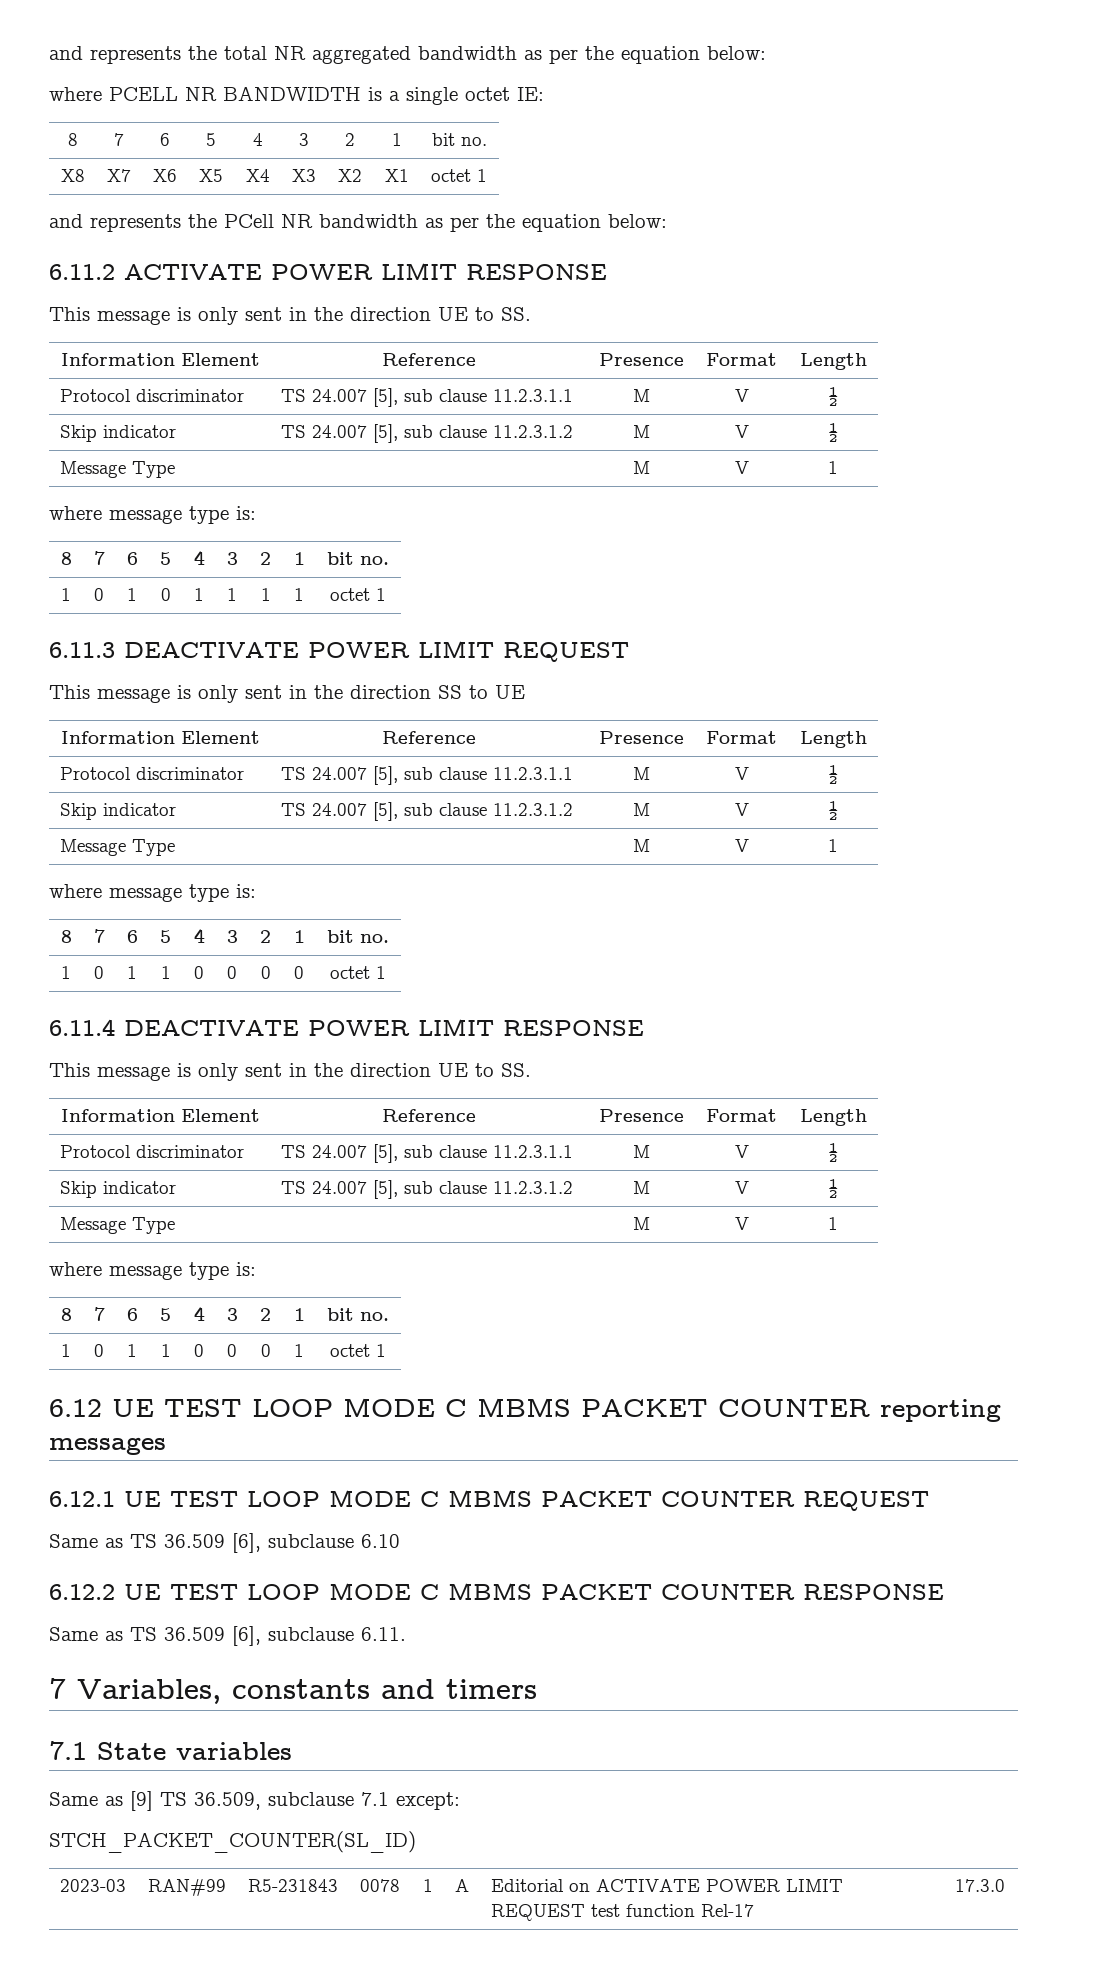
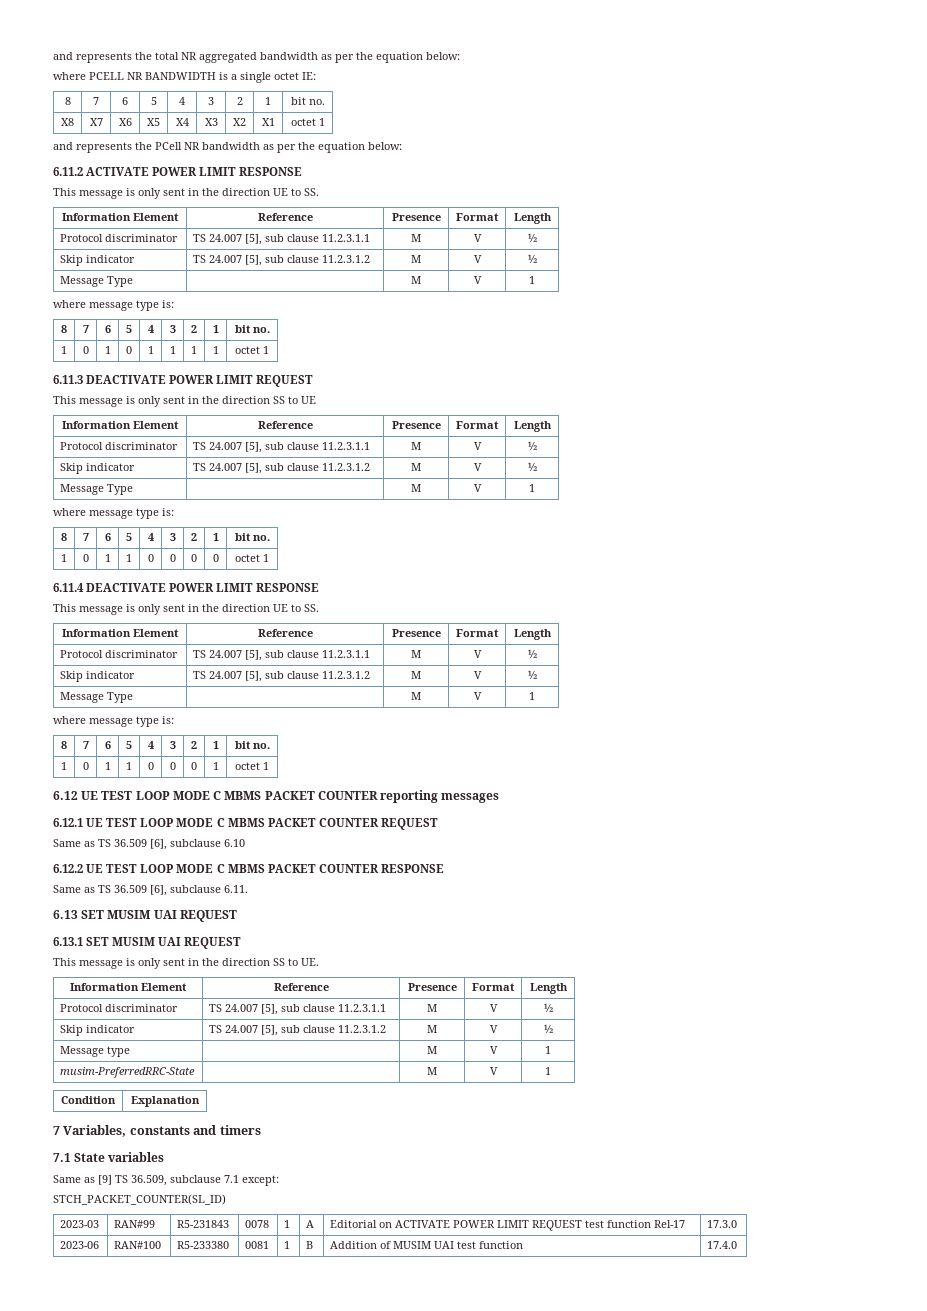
+ 6.13 SET MUSIM UAI REQUEST
+ 6.13.1 SET MUSIM UAI REQUEST
+ This message is only sent in the direction SS to UE.
+ Information Element | Reference | Presence | Format | Length
+ Protocol discriminator | TS 24.007 [5], sub clause 11.2.3.1.1 | M | V | ½
+ Skip indicator | TS 24.007 [5], sub clause 11.2.3.1.2 | M | V | ½
+ Message type | | M | V | 1
+ musim-PreferredRRC-State | | M | V | 1
+ Condition | Explanation
+ 2023-06 | RAN#100 | R5-233380 | 0081 | 1 | B | Addition of MUSIM UAI test function | 17.4.0

